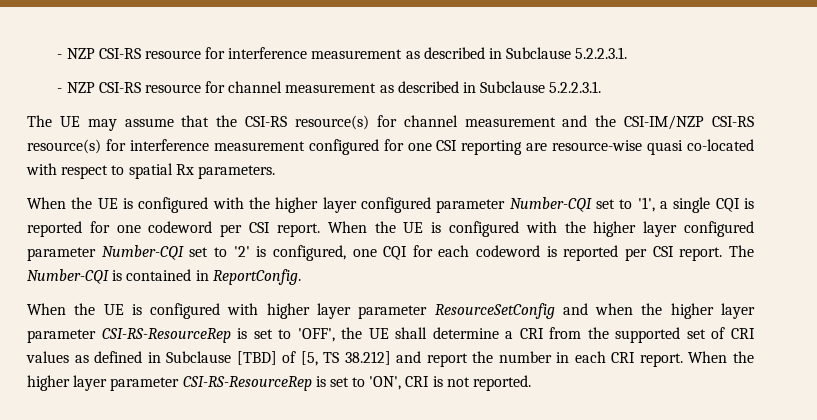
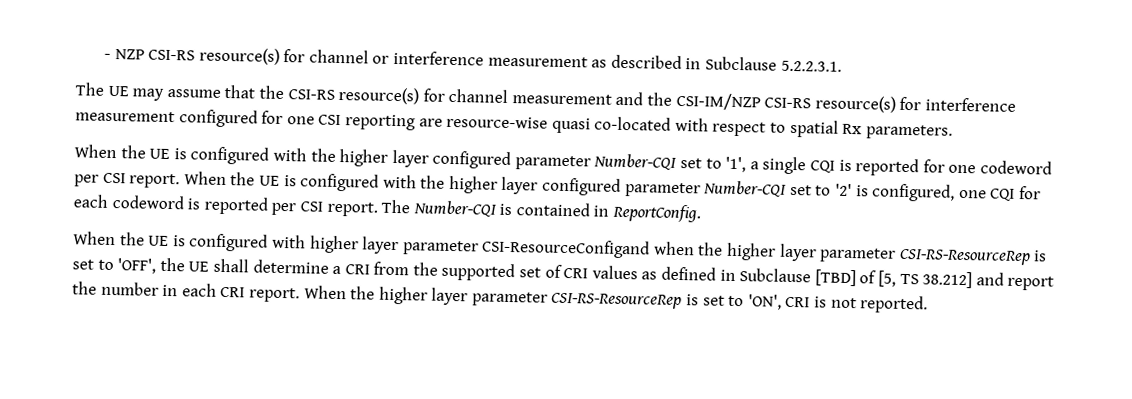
- - NZP CSI-RS resource for interference measurement as described in Subclause 5.2.2.3.1.
- - NZP CSI-RS resource for channel measurement as described in Subclause 5.2.2.3.1.
+ - NZP CSI-RS resource(s) for channel or interference measurement as described in Subclause 5.2.2.3.1.
- When the UE is configured with higher layer parameter ResourceSetConfig and when the higher layer parameter CSI-RS-ResourceRep is set to 'OFF', the UE shall determine a CRI from the supported set of CRI values as defined in Subclause [TBD] of [5, TS 38.212] and report the number in each CRI report.
+ When the UE is configured with higher layer parameter CSI-ResourceConfigand when the higher layer parameter CSI-RS-ResourceRep is set to 'OFF', the UE shall determine a CRI from the supported set of CRI values as defined in Subclause [TBD] of [5, TS 38.212] and report the number in each CRI report.

